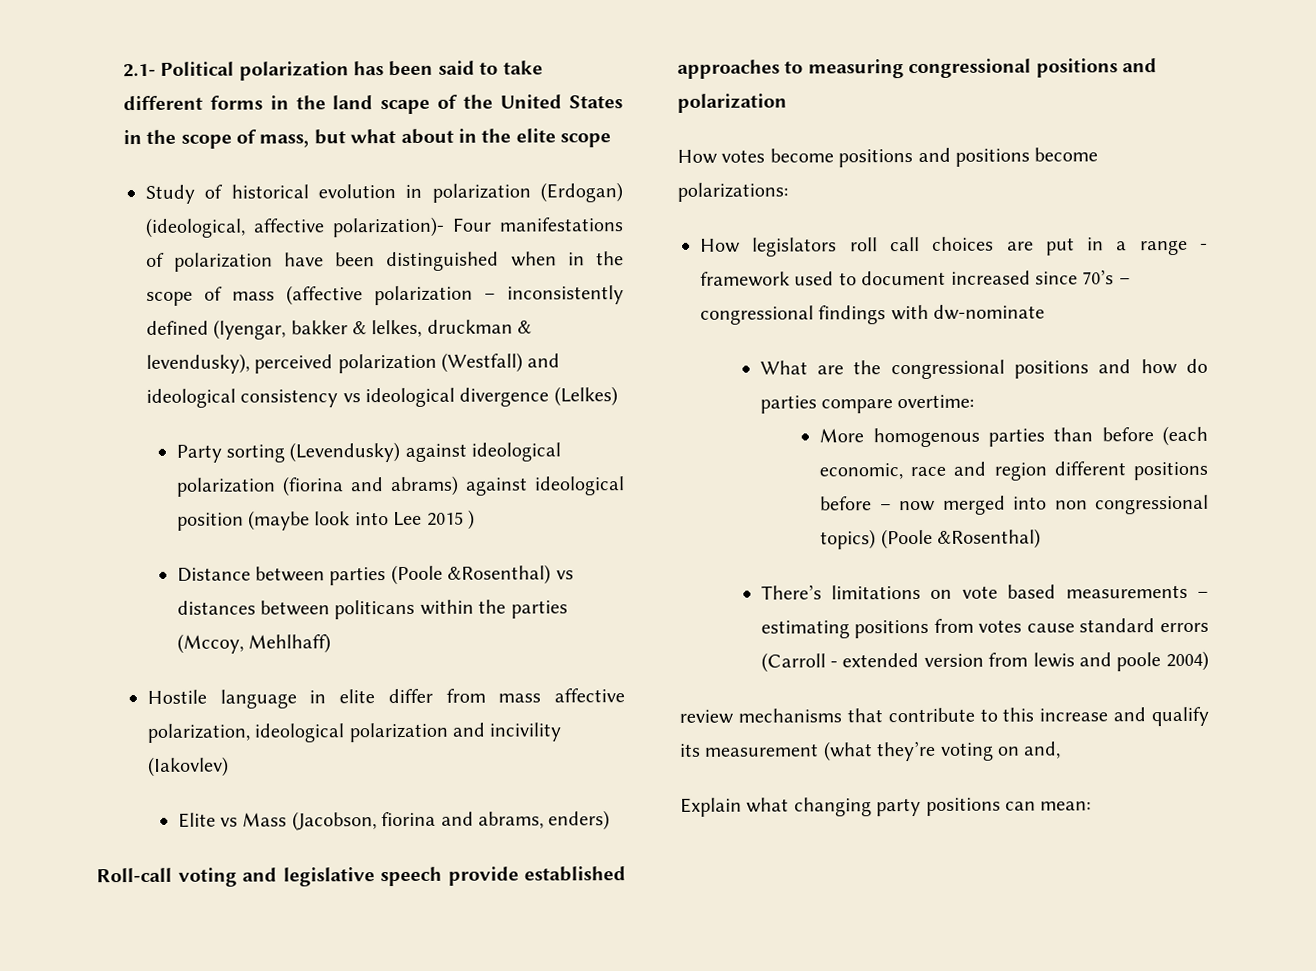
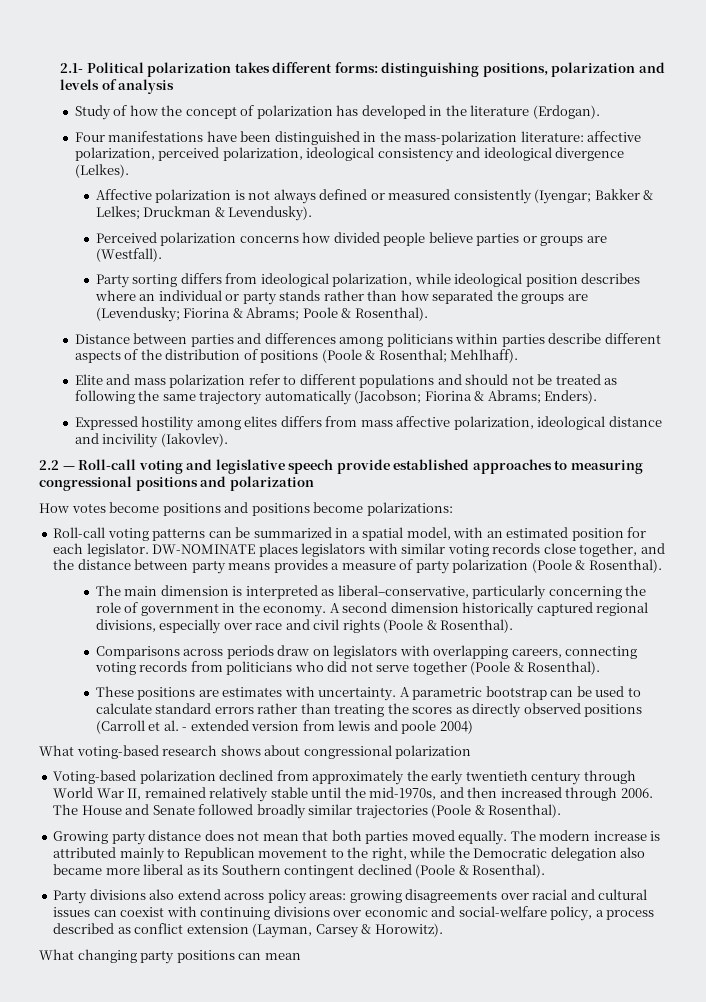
- 2.1- Political polarization has been said to take different forms in the land scape of the United States in the scope of mass, but what about in the elite scope
- Study of historical evolution in polarization (Erdogan) (ideological, affective polarization)- Four manifestations of polarization have been distinguished when in the scope of mass (affective polarization – inconsistently defined (lyengar, bakker & lelkes, druckman & levendusky), perceived polarization (Westfall) and ideological consistency vs ideological divergence (Lelkes)
- Party sorting (Levendusky) against ideological polarization (fiorina and abrams) against ideological position (maybe look into Lee 2015 )
- Distance between parties (Poole &Rosenthal) vs distances between politicans within the parties (Mccoy, Mehlhaff)
- Hostile language in elite differ from mass affective polarization, ideological polarization and incivility (Iakovlev)
- Elite vs Mass (Jacobson, fiorina and abrams, enders)
- Roll-call voting and legislative speech provide established approaches to measuring congressional positions and polarization
+ 2.1- Political polarization takes different forms: distinguishing positions, polarization and levels of analysis
+ Study of how the concept of polarization has developed in the literature (Erdogan).
+ Four manifestations have been distinguished in the mass-polarization literature: affective polarization, perceived polarization, ideological consistency and ideological divergence (Lelkes).
+ Affective polarization is not always defined or measured consistently (Iyengar; Bakker & Lelkes; Druckman & Levendusky).
+ Perceived polarization concerns how divided people believe parties or groups are (Westfall).
+ Party sorting differs from ideological polarization, while ideological position describes where an individual or party stands rather than how separated the groups are (Levendusky; Fiorina & Abrams; Poole & Rosenthal).
+ Distance between parties and differences among politicians within parties describe different aspects of the distribution of positions (Poole & Rosenthal; Mehlhaff).
+ Elite and mass polarization refer to different populations and should not be treated as following the same trajectory automatically (Jacobson; Fiorina & Abrams; Enders).
+ Expressed hostility among elites differs from mass affective polarization, ideological distance and incivility (Iakovlev).
+ 2.2 — Roll-call voting and legislative speech provide established approaches to measuring congressional positions and polarization
- How legislators roll call choices are put in a range - framework used to document increased since 70’s – congressional findings with dw-nominate
- What are the congressional positions and how do parties compare overtime:
- More homogenous parties than before (each economic, race and region different positions before – now merged into non congressional topics) (Poole &Rosenthal)
- There’s limitations on vote based measurements – estimating positions from votes cause standard errors (Carroll - extended version from lewis and poole 2004)
+ Roll-call voting patterns can be summarized in a spatial model, with an estimated position for each legislator. DW-NOMINATE places legislators with similar voting records close together, and the distance between party means provides a measure of party polarization (Poole & Rosenthal).
+ The main dimension is interpreted as liberal–conservative, particularly concerning the role of government in the economy. A second dimension historically captured regional divisions, especially over race and civil rights (Poole & Rosenthal).
+ Comparisons across periods draw on legislators with overlapping careers, connecting voting records from politicians who did not serve together (Poole & Rosenthal).
+ These positions are estimates with uncertainty. A parametric bootstrap can be used to calculate standard errors rather than treating the scores as directly observed positions (Carroll et al. - extended version from lewis and poole 2004)
- review mechanisms that contribute to this increase and qualify its measurement (what they’re voting on and,
- Explain what changing party positions can mean:
+ What voting-based research shows about congressional polarization
+ Voting-based polarization declined from approximately the early twentieth century through World War II, remained relatively stable until the mid-1970s, and then increased through 2006. The House and Senate followed broadly similar trajectories (Poole & Rosenthal).
+ Growing party distance does not mean that both parties moved equally. The modern increase is attributed mainly to Republican movement to the right, while the Democratic delegation also became more liberal as its Southern contingent declined (Poole & Rosenthal).
+ Party divisions also extend across policy areas: growing disagreements over racial and cultural issues can coexist with continuing divisions over economic and social-welfare policy, a process described as conflict extension (Layman, Carsey & Horowitz).
+ What changing party positions can mean

